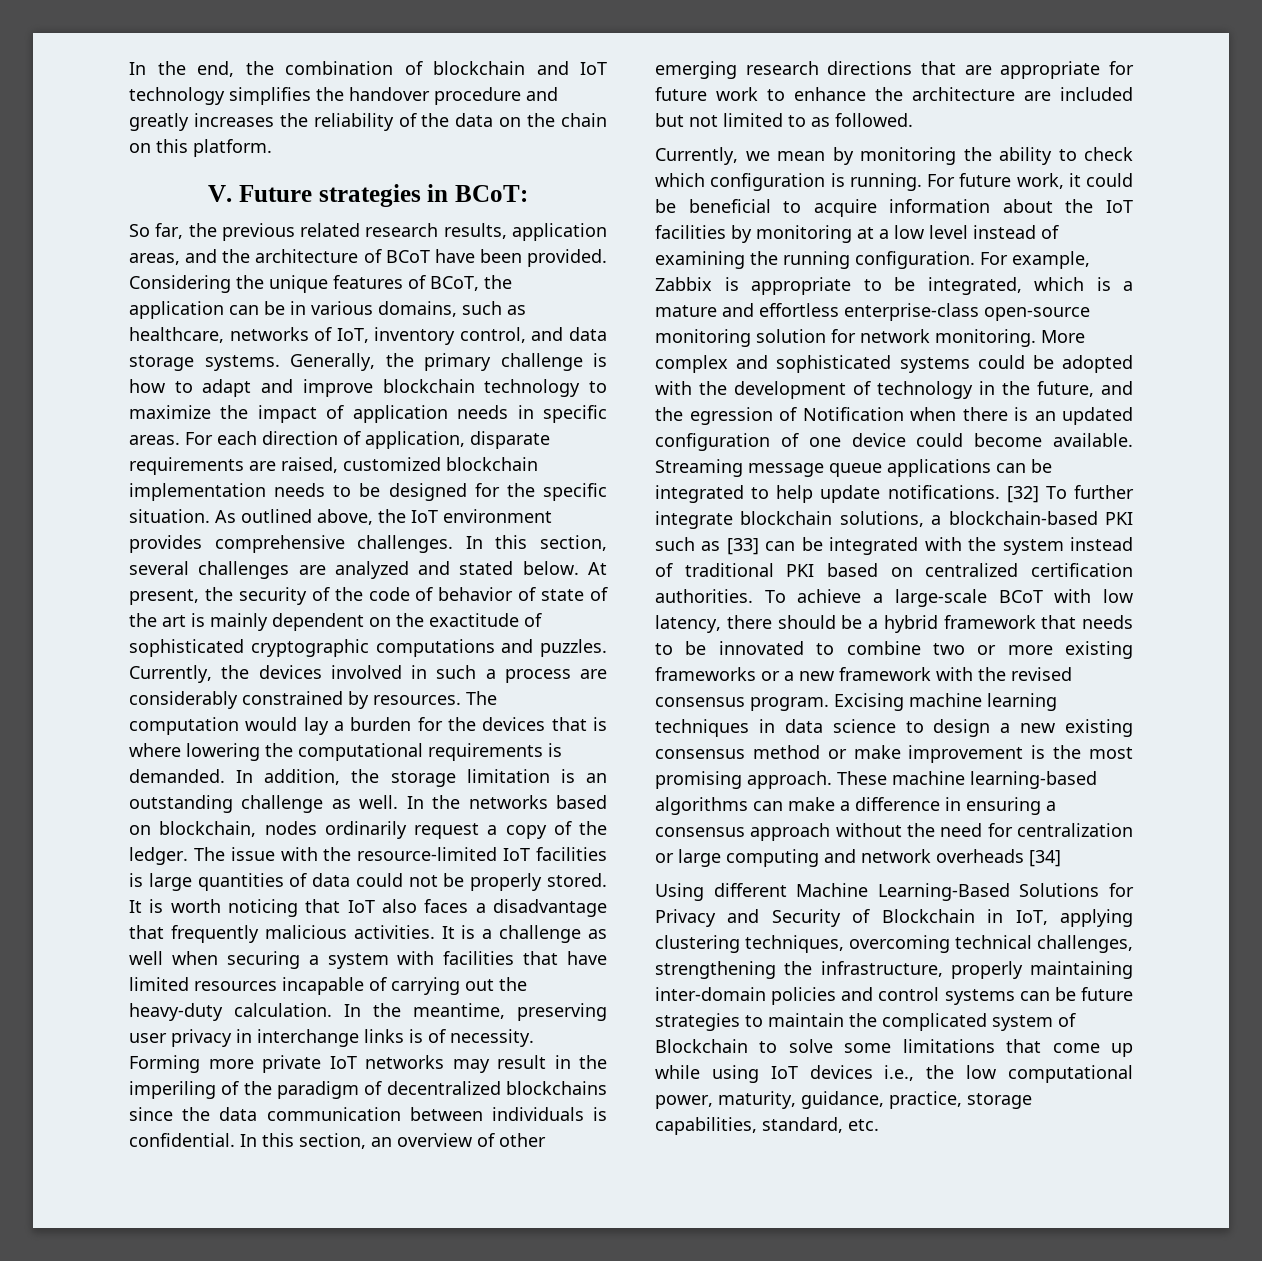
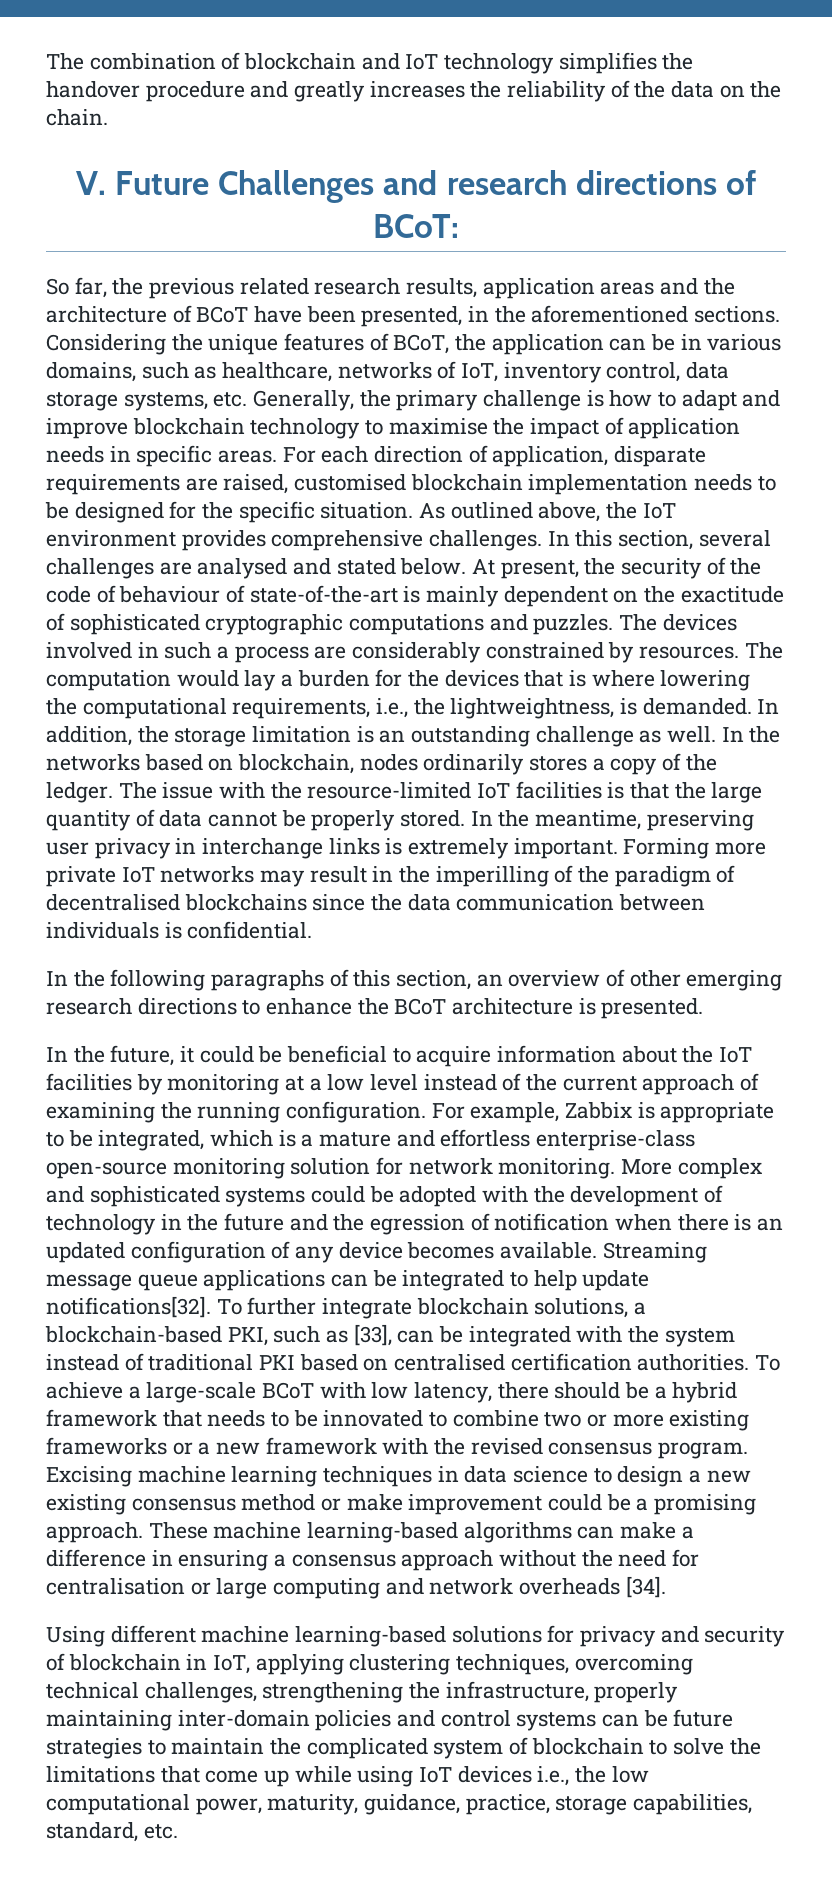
- In the end, the combination of blockchain and IoT technology simplifies the handover procedure and greatly increases the reliability of the data on the chain on this platform.
- V. Future strategies in BCoT:
+ The combination of blockchain and IoT technology simplifies the handover procedure and greatly increases the reliability of the data on the chain.
+ V. Future Challenges and research directions of BCoT:
- So far, the previous related research results, application areas, and the architecture of BCoT have been provided.
+ So far, the previous related research results, application areas and the architecture of BCoT have been presented, in the aforementioned sections.
- Considering the unique features of BCoT, the application can be in various domains, such as healthcare, networks of IoT, inventory control, and data storage systems. Generally, the primary challenge is how to adapt and improve blockchain technology to maximize the impact of application needs in specific areas.
+ Considering the unique features of BCoT, the application can be in various domains, such as healthcare, networks of IoT, inventory control, data storage systems, etc. Generally, the primary challenge is how to adapt and improve blockchain technology to maximise the impact of application needs in specific areas.
- For each direction of application, disparate requirements are raised, customized blockchain implementation needs to be designed for the specific situation.
+ For each direction of application, disparate requirements are raised, customised blockchain implementation needs to be designed for the specific situation.
- In this section, several challenges are analyzed and stated below.
+ In this section, several challenges are analysed and stated below.
- At present, the security of the code of behavior of state of the art is mainly dependent on the exactitude of sophisticated cryptographic computations and puzzles.
+ At present, the security of the code of behaviour of state-of-the-art is mainly dependent on the exactitude of sophisticated cryptographic computations and puzzles.
- Currently, the devices involved in such a process are considerably constrained by resources.
+ The devices involved in such a process are considerably constrained by resources.
- The computation would lay a burden for the devices that is where lowering the computational requirements is demanded.
+ The computation would lay a burden for the devices that is where lowering the computational requirements, i.e., the lightweightness, is demanded.
- In the networks based on blockchain, nodes ordinarily request a copy of the ledger.
+ In the networks based on blockchain, nodes ordinarily stores a copy of the ledger.
- The issue with the resource-limited IoT facilities is large quantities of data could not be properly stored. It is worth noticing that IoT also faces a disadvantage that frequently malicious activities. It is a challenge as well when securing a system with facilities that have limited resources incapable of carrying out the heavy-duty calculation.
+ The issue with the resource-limited IoT facilities is that the large quantity of data cannot be properly stored.
- In the meantime, preserving user privacy in interchange links is of necessity.
+ In the meantime, preserving user privacy in interchange links is extremely important.
- Forming more private IoT networks may result in the imperiling of the paradigm of decentralized blockchains since the data communication between individuals is confidential. In this section, an overview of other emerging research directions that are appropriate for future work to enhance the architecture are included but not limited to as followed.
- Currently, we mean by monitoring the ability to check which configuration is running. For future work, it could be beneficial to acquire information about the IoT facilities by monitoring at a low level instead of examining the running configuration.
+ Forming more private IoT networks may result in the imperilling of the paradigm of decentralised blockchains since the data communication between individuals is confidential.
+ In the following paragraphs of this section, an overview of other emerging research directions to enhance the BCoT architecture is presented.
+ In the future, it could be beneficial to acquire information about the IoT facilities by monitoring at a low level instead of the current approach of examining the running configuration.
- More complex and sophisticated systems could be adopted with the development of technology in the future, and the egression of Notification when there is an updated configuration of one device could become available.
+ More complex and sophisticated systems could be adopted with the development of technology in the future and the egression of notification when there is an updated configuration of any device becomes available.
- Streaming message queue applications can be integrated to help update notifications. [32] To further integrate blockchain solutions, a blockchain-based PKI such as [33] can be integrated with the system instead of traditional PKI based on centralized certification authorities.
+ Streaming message queue applications can be integrated to help update notifications[32]. To further integrate blockchain solutions, a blockchain-based PKI, such as [33], can be integrated with the system instead of traditional PKI based on centralised certification authorities.
- Excising machine learning techniques in data science to design a new existing consensus method or make improvement is the most promising approach.
+ Excising machine learning techniques in data science to design a new existing consensus method or make improvement could be a promising approach.
- These machine learning-based algorithms can make a difference in ensuring a consensus approach without the need for centralization or large computing and network overheads [34]
+ These machine learning-based algorithms can make a difference in ensuring a consensus approach without the need for centralisation or large computing and network overheads [34].
- Using different Machine Learning-Based Solutions for Privacy and Security of Blockchain in IoT, applying clustering techniques, overcoming technical challenges, strengthening the infrastructure, properly maintaining inter-domain policies and control systems can be future strategies to maintain the complicated system of Blockchain to solve some limitations that come up while using IoT devices i.e., the low computational power, maturity, guidance, practice, storage capabilities, standard, etc.
+ Using different machine learning-based solutions for privacy and security of blockchain in IoT, applying clustering techniques, overcoming technical challenges, strengthening the infrastructure, properly maintaining inter-domain policies and control systems can be future strategies to maintain the complicated system of blockchain to solve the limitations that come up while using IoT devices i.e., the low computational power, maturity, guidance, practice, storage capabilities, standard, etc.

